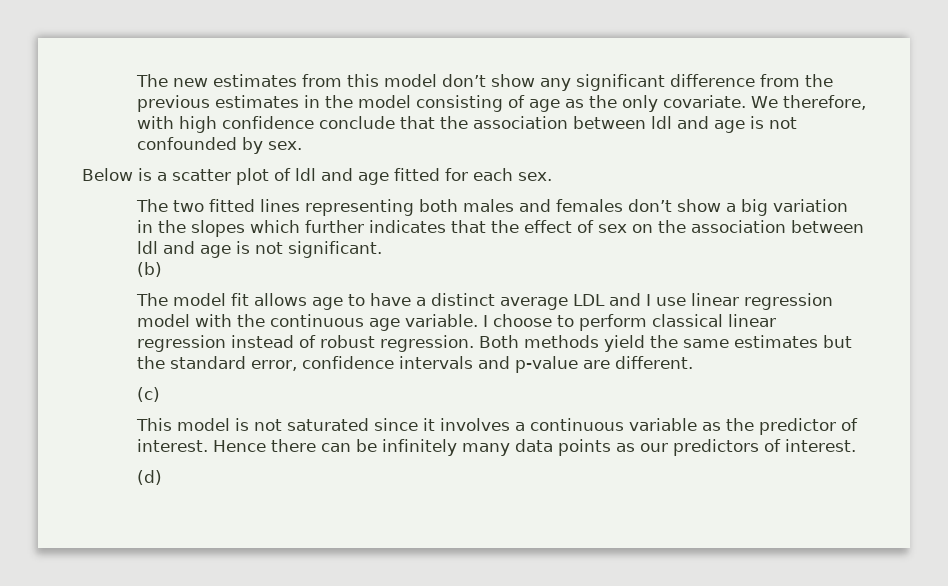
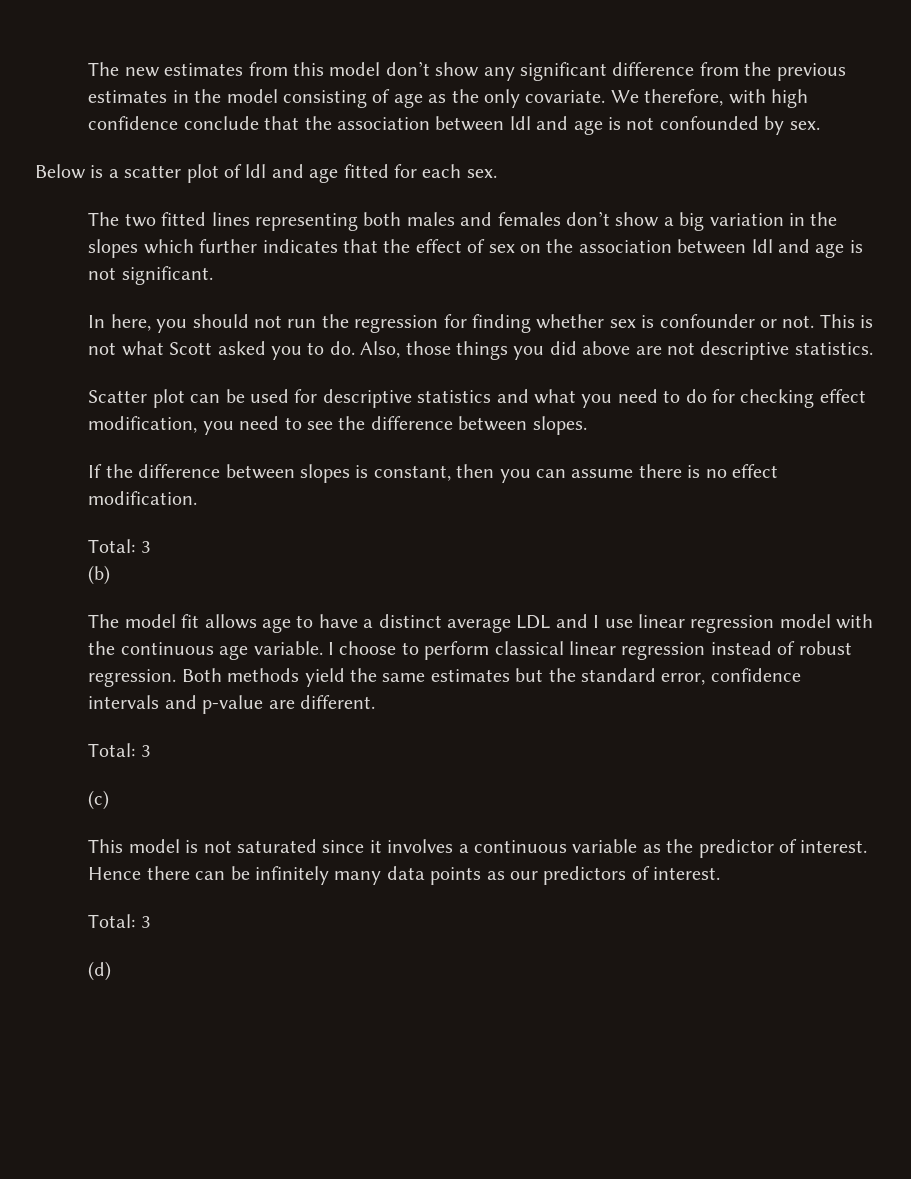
+ In here, you should not run the regression for finding whether sex is confounder or not. This is not what Scott asked you to do. Also, those things you did above are not descriptive statistics.
+ Scatter plot can be used for descriptive statistics and what you need to do for checking effect modification, you need to see the difference between slopes.
+ If the difference between slopes is constant, then you can assume there is no effect modification.
+ Total: 3
  Both methods yield the same estimates but the standard error, confidence intervals and p-value are different.
+ Total: 3
  Hence there can be infinitely many data points as our predictors of interest.
+ Total: 3

